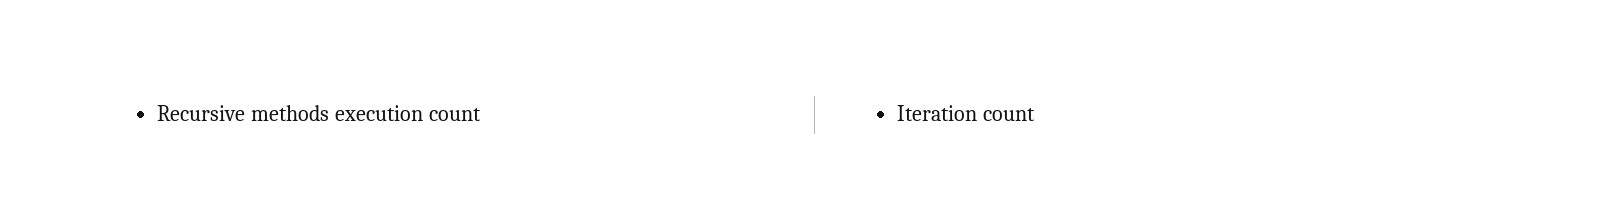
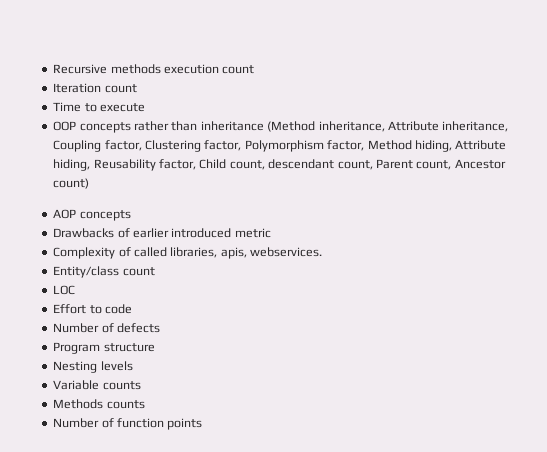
+ Time to execute
+ OOP concepts rather than inheritance (Method inheritance, Attribute inheritance, Coupling factor, Clustering factor, Polymorphism factor, Method hiding, Attribute hiding, Reusability factor, Child count, descendant count, Parent count, Ancestor count)
+ AOP concepts
+ Drawbacks of earlier introduced metric
+ Complexity of called libraries, apis, webservices.
+ Entity/class count
+ LOC
+ Effort to code
+ Number of defects
+ Program structure
+ Nesting levels
+ Variable counts
+ Methods counts
+ Number of function points

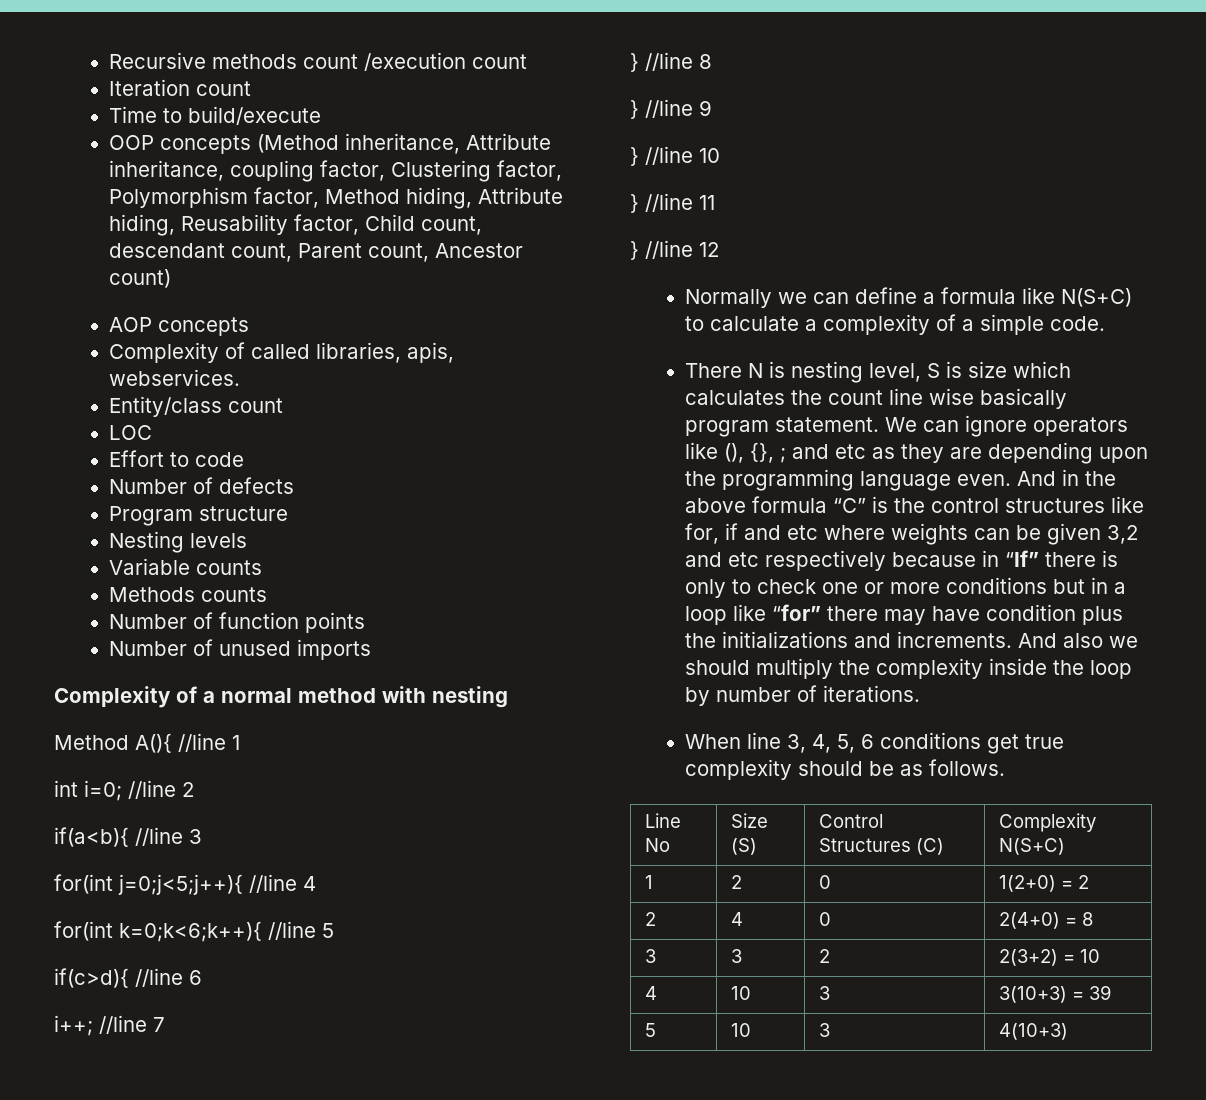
- Recursive methods execution count
+ Recursive methods count /execution count
- Time to execute
+ Time to build/execute
- OOP concepts rather than inheritance (Method inheritance, Attribute inheritance, Coupling factor, Clustering factor, Polymorphism factor, Method hiding, Attribute hiding, Reusability factor, Child count, descendant count, Parent count, Ancestor count)
+ OOP concepts (Method inheritance, Attribute inheritance, coupling factor, Clustering factor, Polymorphism factor, Method hiding, Attribute hiding, Reusability factor, Child count, descendant count, Parent count, Ancestor count)
- Drawbacks of earlier introduced metric
+ Number of unused imports
+ Complexity of a normal method with nesting
+ Method A(){ //line 1
+ int i=0; //line 2
+ if(a<b){ //line 3
+ for(int j=0;j<5;j++){ //line 4
+ for(int k=0;k<6;k++){ //line 5
+ if(c>d){ //line 6
+ i++; //line 7
+ } //line 8
+ } //line 9
+ } //line 10
+ } //line 11
+ } //line 12
+ Normally we can define a formula like N(S+C) to calculate a complexity of a simple code.
+ There N is nesting level, S is size which calculates the count line wise basically program statement. We can ignore operators like (), {}, ; and etc as they are depending upon the programming language even. And in the above formula “C” is the control structures like for, if and etc where weights can be given 3,2 and etc respectively because in “If” there is only to check one or more conditions but in a loop like “for” there may have condition plus the initializations and increments. And also we should multiply the complexity inside the loop by number of iterations.
+ When line 3, 4, 5, 6 conditions get true complexity should be as follows.
+ Line No | Size (S) | Control Structures (C) | Complexity N(S+C)
+ 1 | 2 | 0 | 1(2+0) = 2
+ 2 | 4 | 0 | 2(4+0) = 8
+ 3 | 3 | 2 | 2(3+2) = 10
+ 4 | 10 | 3 | 3(10+3) = 39
+ 5 | 10 | 3 | 4(10+3)

